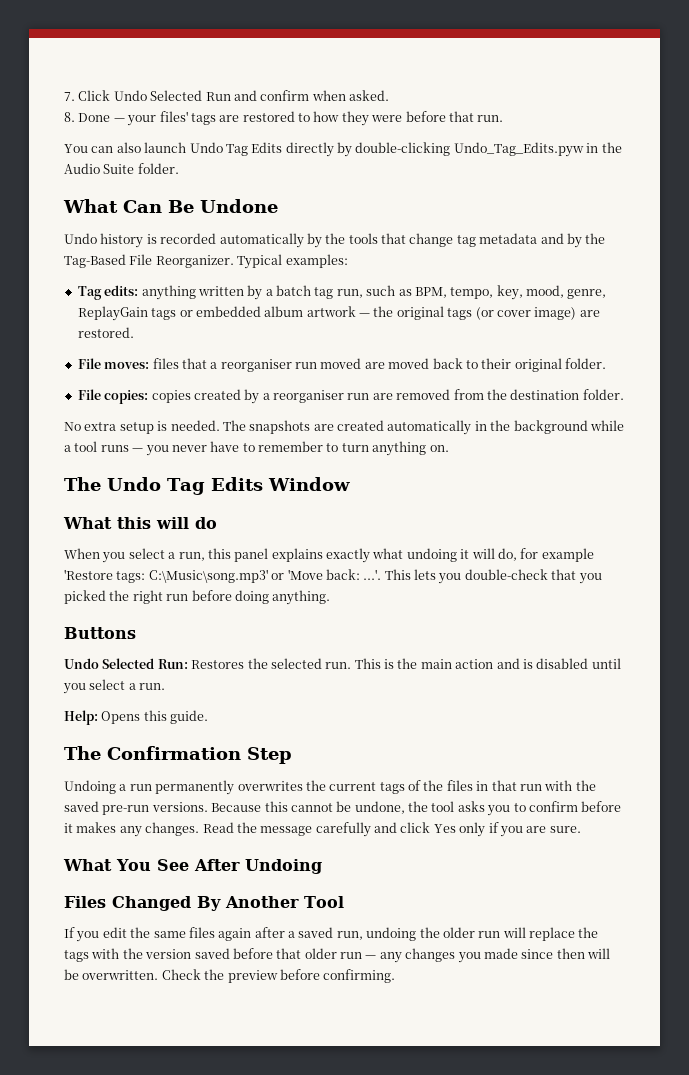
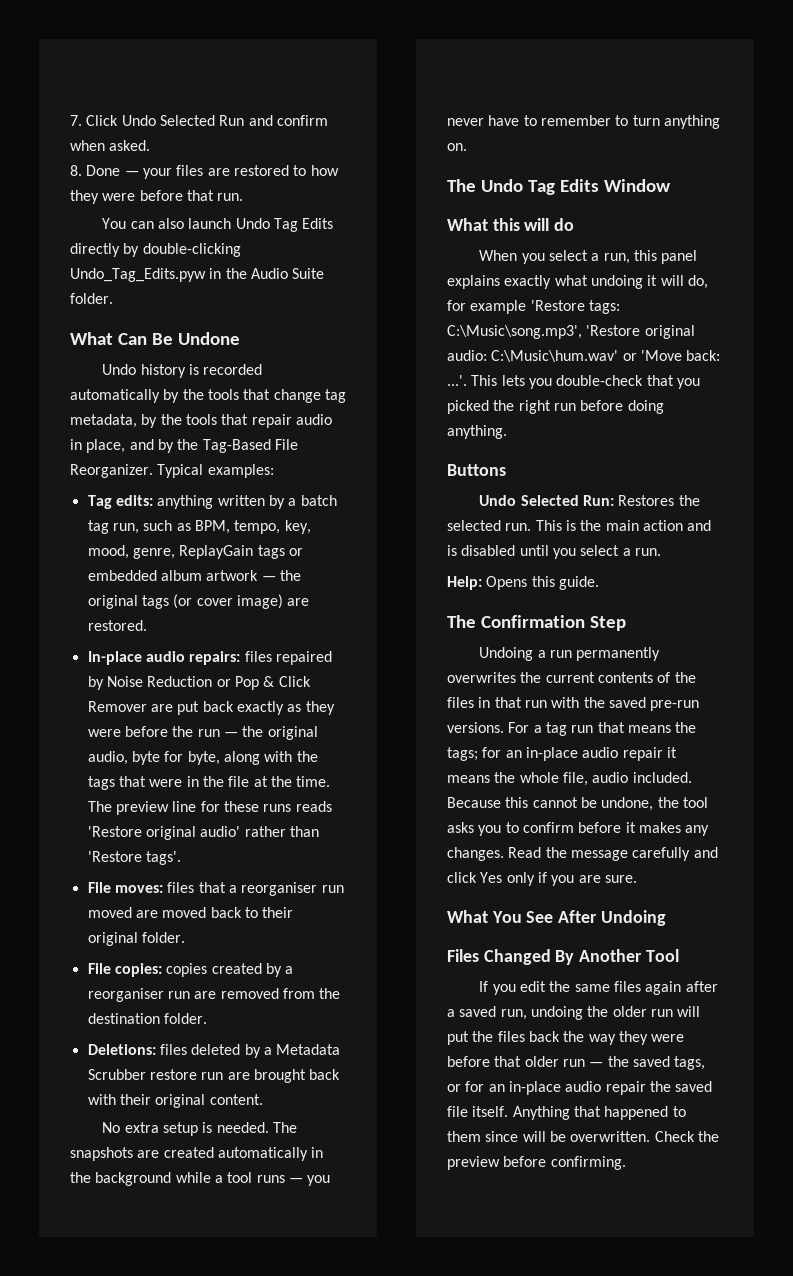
- 8. Done — your files' tags are restored to how they were before that run.
+ 8. Done — your files are restored to how they were before that run.
- Undo history is recorded automatically by the tools that change tag metadata and by the Tag-Based File Reorganizer.
+ Undo history is recorded automatically by the tools that change tag metadata, by the tools that repair audio in place, and by the Tag-Based File Reorganizer.
+ In-place audio repairs: files repaired by Noise Reduction or Pop & Click Remover are put back exactly as they were before the run — the original audio, byte for byte, along with the tags that were in the file at the time. The preview line for these runs reads 'Restore original audio' rather than 'Restore tags'.
+ Deletions: files deleted by a Metadata Scrubber restore run are brought back with their original content.
- When you select a run, this panel explains exactly what undoing it will do, for example 'Restore tags: C:\Music\song.mp3' or 'Move back: ...'. This lets you double-check that you picked the right run before doing anything.
+ When you select a run, this panel explains exactly what undoing it will do, for example 'Restore tags: C:\Music\song.mp3', 'Restore original audio: C:\Music\hum.wav' or 'Move back: ...'. This lets you double-check that you picked the right run before doing anything.
- Undoing a run permanently overwrites the current tags of the files in that run with the saved pre-run versions.
+ Undoing a run permanently overwrites the current contents of the files in that run with the saved pre-run versions.
+ For a tag run that means the tags; for an in-place audio repair it means the whole file, audio included.
- If you edit the same files again after a saved run, undoing the older run will replace the tags with the version saved before that older run — any changes you made since then will be overwritten.
+ If you edit the same files again after a saved run, undoing the older run will put the files back the way they were before that older run — the saved tags, or for an in-place audio repair the saved file itself. Anything that happened to them since will be overwritten.

